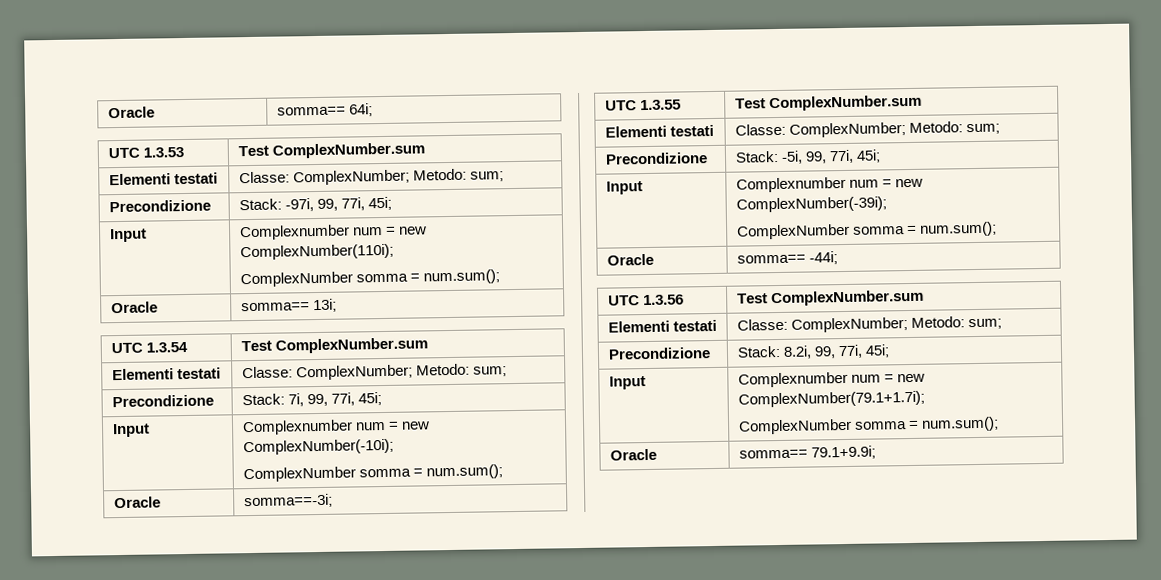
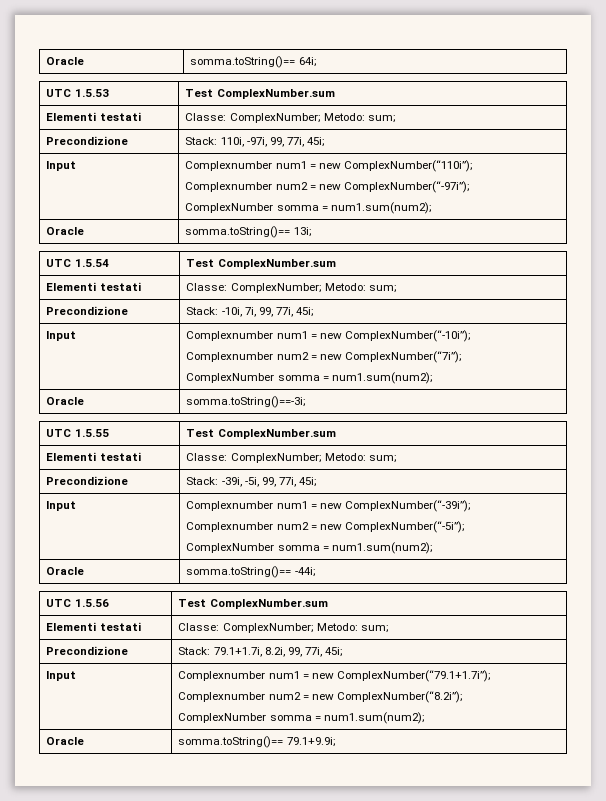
- Oracle | somma== 64i;
+ Oracle | somma.toString()== 64i;
- UTC 1.3.53 | Test ComplexNumber.sum
+ UTC 1.5.53 | Test ComplexNumber.sum
- Precondizione | Stack: -97i, 99, 77i, 45i;
+ Precondizione | Stack: 110i, -97i, 99, 77i, 45i;
- Input | Complexnumber num = new ComplexNumber(110i);
- ComplexNumber somma = num.sum();
- Oracle | somma== 13i;
+ Input | Complexnumber num1 = new ComplexNumber(“110i”);
+ Complexnumber num2 = new ComplexNumber(“-97i”);
+ ComplexNumber somma = num1.sum(num2);
+ Oracle | somma.toString()== 13i;
- UTC 1.3.54 | Test ComplexNumber.sum
+ UTC 1.5.54 | Test ComplexNumber.sum
- Precondizione | Stack: 7i, 99, 77i, 45i;
+ Precondizione | Stack: -10i, 7i, 99, 77i, 45i;
- Input | Complexnumber num = new ComplexNumber(-10i);
- ComplexNumber somma = num.sum();
- Oracle | somma==-3i;
- UTC 1.3.55 | Test ComplexNumber.sum
+ Input | Complexnumber num1 = new ComplexNumber(“-10i”);
+ Complexnumber num2 = new ComplexNumber(“7i”);
+ ComplexNumber somma = num1.sum(num2);
+ Oracle | somma.toString()==-3i;
+ UTC 1.5.55 | Test ComplexNumber.sum
- Precondizione | Stack: -5i, 99, 77i, 45i;
+ Precondizione | Stack: -39i, -5i, 99, 77i, 45i;
- Input | Complexnumber num = new ComplexNumber(-39i);
- ComplexNumber somma = num.sum();
- Oracle | somma== -44i;
+ Input | Complexnumber num1 = new ComplexNumber(“-39i”);
+ Complexnumber num2 = new ComplexNumber(“-5i”);
+ ComplexNumber somma = num1.sum(num2);
+ Oracle | somma.toString()== -44i;
- UTC 1.3.56 | Test ComplexNumber.sum
+ UTC 1.5.56 | Test ComplexNumber.sum
- Precondizione | Stack: 8.2i, 99, 77i, 45i;
+ Precondizione | Stack: 79.1+1.7i, 8.2i, 99, 77i, 45i;
- Input | Complexnumber num = new ComplexNumber(79.1+1.7i);
- ComplexNumber somma = num.sum();
- Oracle | somma== 79.1+9.9i;
+ Input | Complexnumber num1 = new ComplexNumber(“79.1+1.7i”);
+ Complexnumber num2 = new ComplexNumber(“8.2i”);
+ ComplexNumber somma = num1.sum(num2);
+ Oracle | somma.toString()== 79.1+9.9i;

